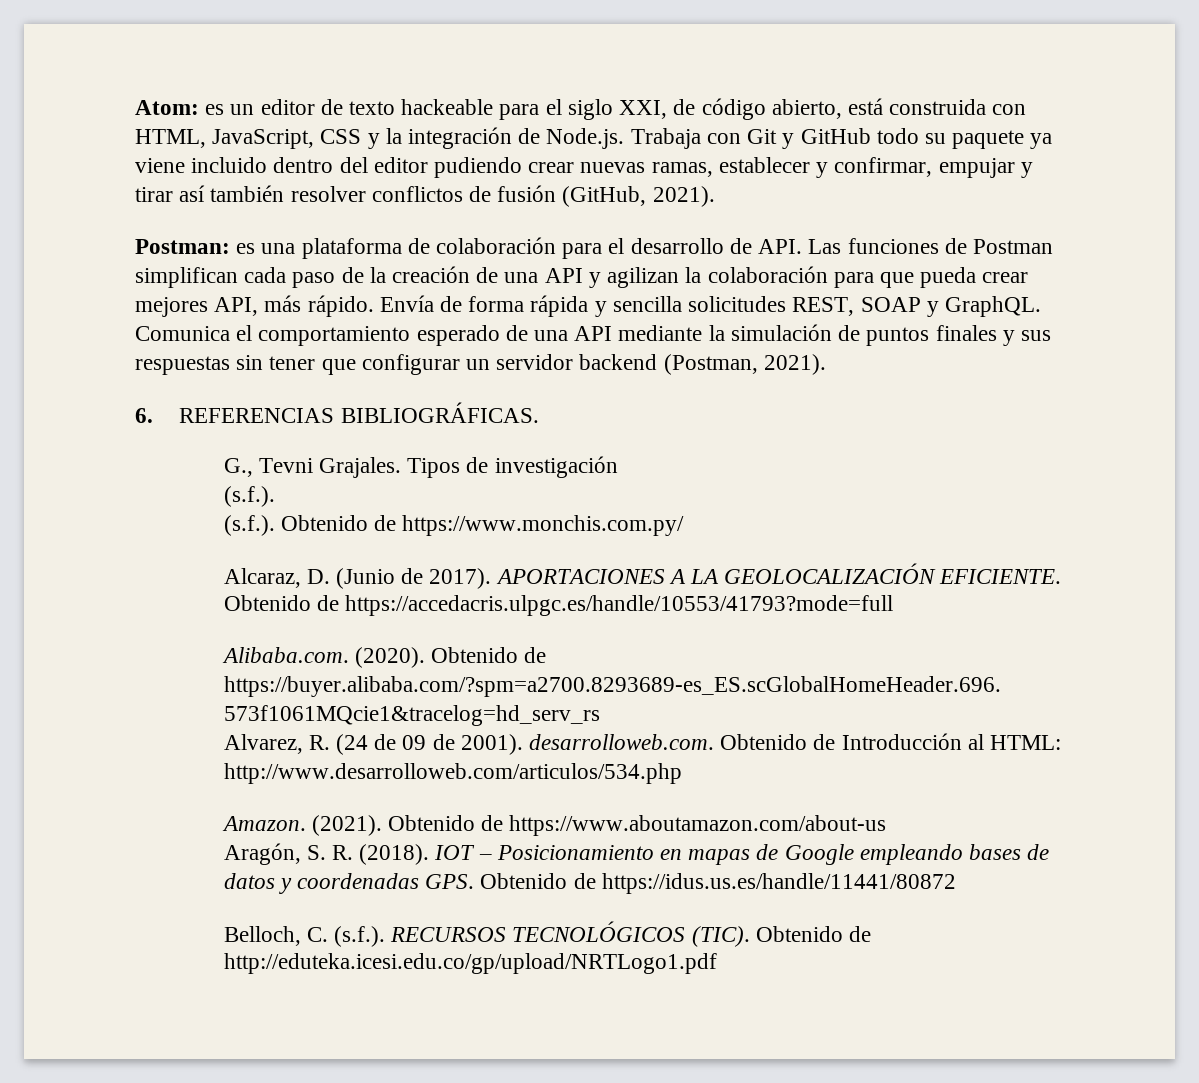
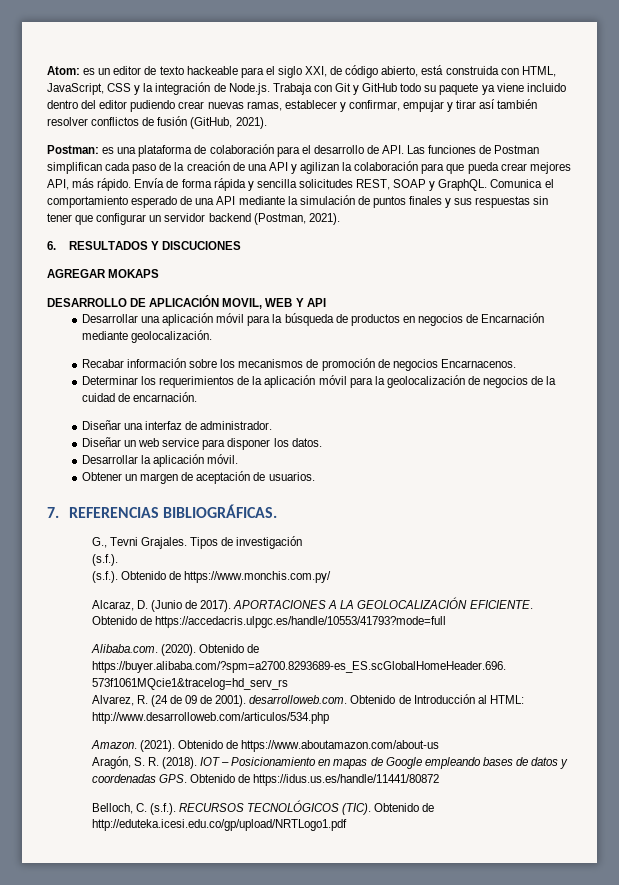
- 6. REFERENCIAS BIBLIOGRÁFICAS.
+ 6. RESULTADOS Y DISCUCIONES
+ AGREGAR MOKAPS
+ DESARROLLO DE APLICACIÓN MOVIL, WEB Y API
+ Desarrollar una aplicación móvil para la búsqueda de productos en negocios de Encarnación mediante geolocalización.
+ Recabar información sobre los mecanismos de promoción de negocios Encarnacenos.
+ Determinar los requerimientos de la aplicación móvil para la geolocalización de negocios de la cuidad de encarnación.
+ Diseñar una interfaz de administrador.
+ Diseñar un web service para disponer los datos.
+ Desarrollar la aplicación móvil.
+ Obtener un margen de aceptación de usuarios.
+ 7. REFERENCIAS BIBLIOGRÁFICAS.

